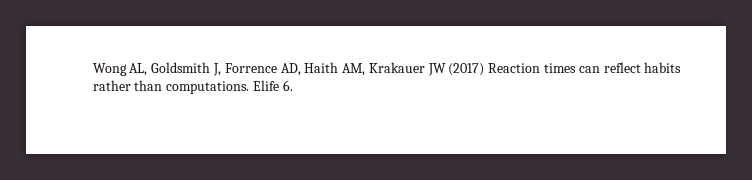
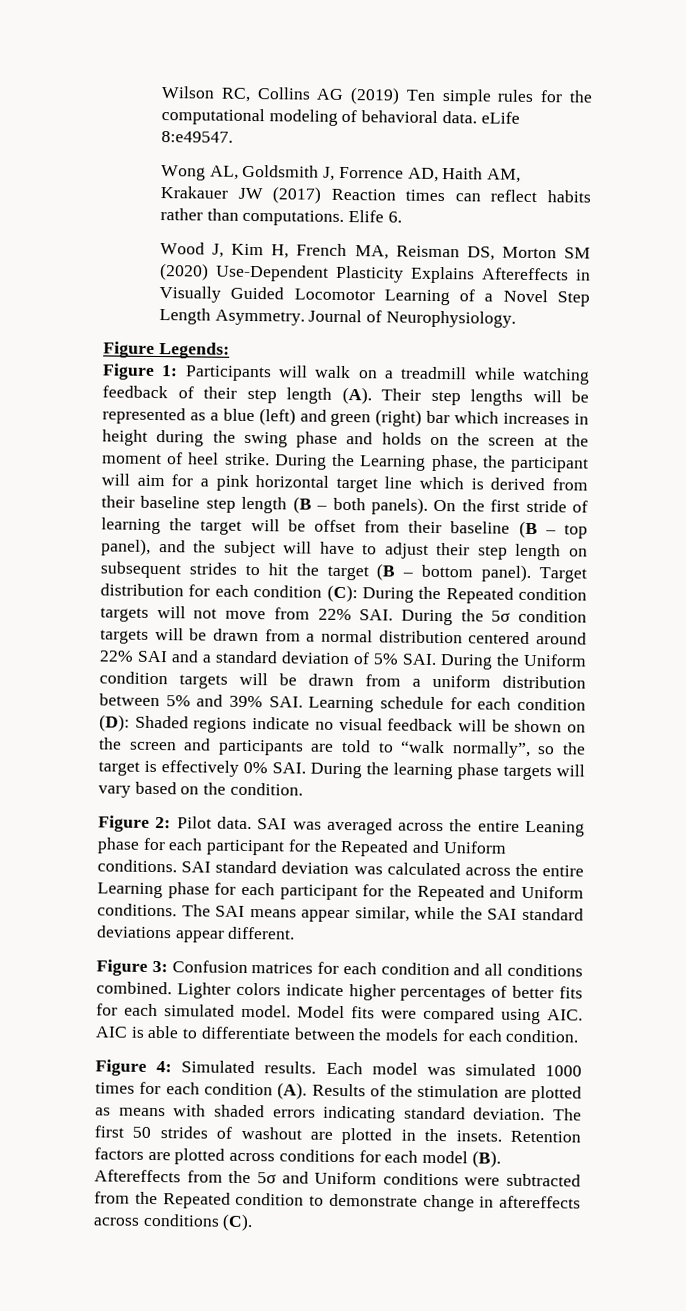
+ Wilson RC, Collins AG (2019) Ten simple rules for the computational modeling of behavioral data. eLife 8:e49547.
+ Wood J, Kim H, French MA, Reisman DS, Morton SM (2020) Use-Dependent Plasticity Explains Aftereffects in Visually Guided Locomotor Learning of a Novel Step Length Asymmetry. Journal of Neurophysiology.
+ Figure Legends:
+ Figure 1: Participants will walk on a treadmill while watching feedback of their step length (A). Their step lengths will be represented as a blue (left) and green (right) bar which increases in height during the swing phase and holds on the screen at the moment of heel strike. During the Learning phase, the participant will aim for a pink horizontal target line which is derived from their baseline step length (B – both panels). On the first stride of learning the target will be offset from their baseline (B – top panel), and the subject will have to adjust their step length on subsequent strides to hit the target (B – bottom panel). Target distribution for each condition (C): During the Repeated condition targets will not move from 22% SAI. During the 5σ condition targets will be drawn from a normal distribution centered around 22% SAI and a standard deviation of 5% SAI. During the Uniform condition targets will be drawn from a uniform distribution between 5% and 39% SAI. Learning schedule for each condition (D): Shaded regions indicate no visual feedback will be shown on the screen and participants are told to “walk normally”, so the target is effectively 0% SAI. During the learning phase targets will vary based on the condition.
+ Figure 2: Pilot data. SAI was averaged across the entire Leaning phase for each participant for the Repeated and Uniform conditions. SAI standard deviation was calculated across the entire Learning phase for each participant for the Repeated and Uniform conditions. The SAI means appear similar, while the SAI standard deviations appear different.
+ Figure 3: Confusion matrices for each condition and all conditions combined. Lighter colors indicate higher percentages of better fits for each simulated model. Model fits were compared using AIC. AIC is able to differentiate between the models for each condition.
+ Figure 4: Simulated results. Each model was simulated 1000 times for each condition (A). Results of the stimulation are plotted as means with shaded errors indicating standard deviation. The first 50 strides of washout are plotted in the insets. Retention factors are plotted across conditions for each model (B). Aftereffects from the 5σ and Uniform conditions were subtracted from the Repeated condition to demonstrate change in aftereffects across conditions (C).

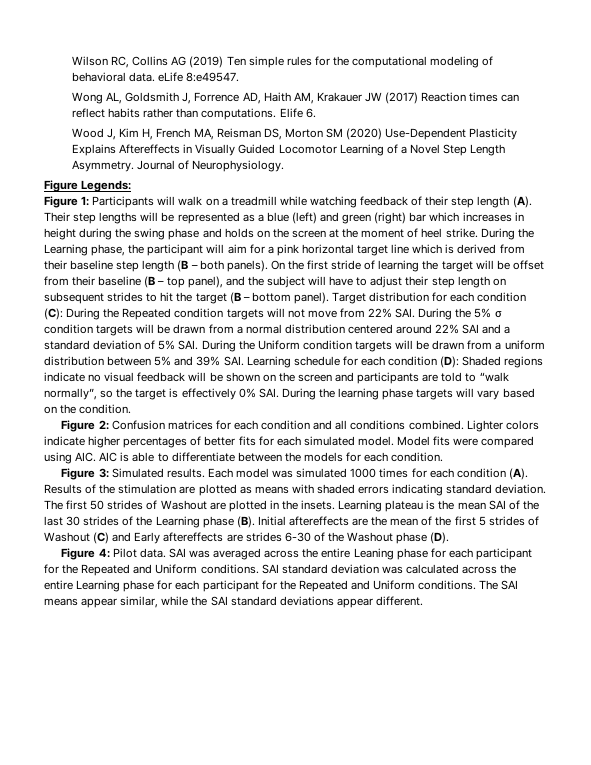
- During the Repeated condition targets will not move from 22% SAI. During the 5σ condition targets will be drawn from a normal distribution centered around 22% SAI and a standard deviation of 5% SAI. During the Uniform condition targets will be drawn from a uniform distribution between 5% and 39% SAI. Learning schedule for each condition (D):
+ During the Repeated condition targets will not move from 22% SAI. During the 5% σ condition targets will be drawn from a normal distribution centered around 22% SAI and a standard deviation of 5% SAI. During the Uniform condition targets will be drawn from a uniform distribution between 5% and 39% SAI. Learning schedule for each condition (D):
- Figure 2: Pilot data.
+ Figure 2: Confusion matrices for each condition and all conditions combined. Lighter colors indicate higher percentages of better fits for each simulated model. Model fits were compared using AIC. AIC is able to differentiate between the models for each condition.
+ Figure 3: Simulated results. Each model was simulated 1000 times for each condition (A). Results of the stimulation are plotted as means with shaded errors indicating standard deviation. The first 50 strides of Washout are plotted in the insets. Learning plateau is the mean SAI of the last 30 strides of the Learning phase (B). Initial aftereffects are the mean of the first 5 strides of Washout (C) and Early aftereffects are strides 6-30 of the Washout phase (D).
+ Figure 4: Pilot data.
- Figure 3: Confusion matrices for each condition and all conditions combined. Lighter colors indicate higher percentages of better fits for each simulated model. Model fits were compared using AIC. AIC is able to differentiate between the models for each condition.
- Figure 4: Simulated results. Each model was simulated 1000 times for each condition (A). Results of the stimulation are plotted as means with shaded errors indicating standard deviation. The first 50 strides of washout are plotted in the insets. Retention factors are plotted across conditions for each model (B). Aftereffects from the 5σ and Uniform conditions were subtracted from the Repeated condition to demonstrate change in aftereffects across conditions (C).

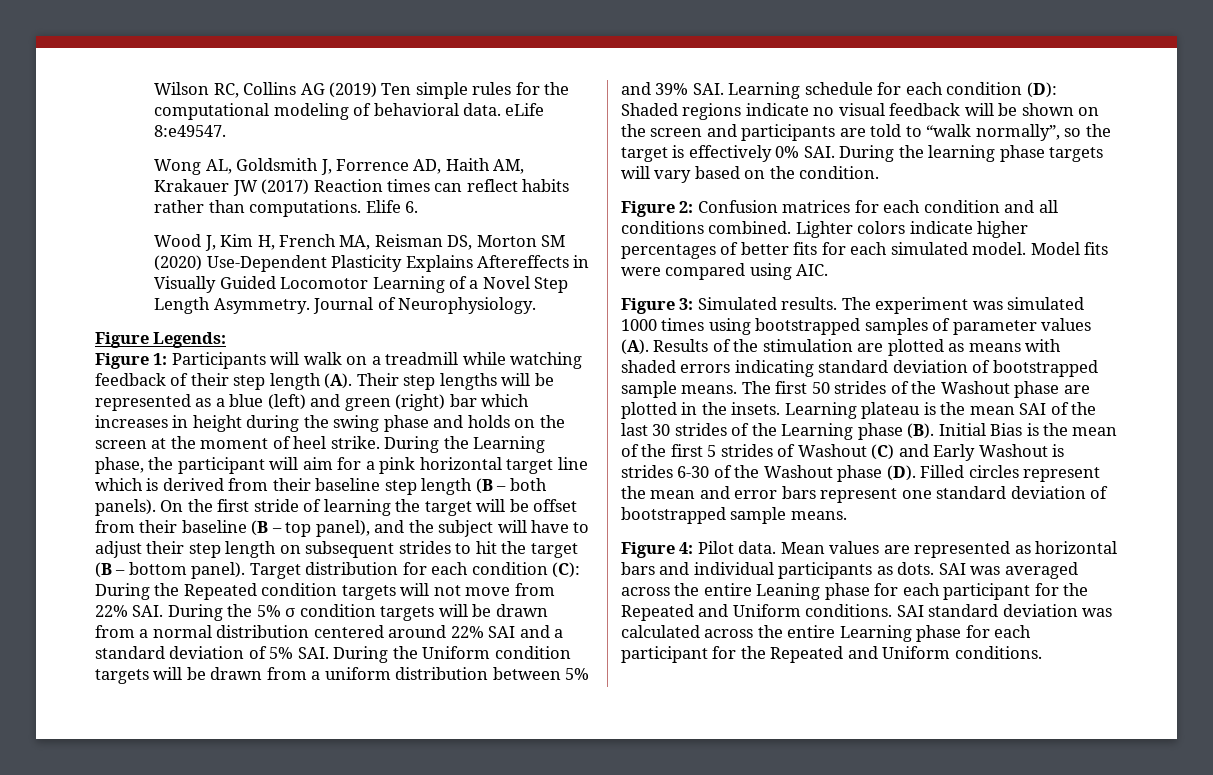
- Model fits were compared using AIC. AIC is able to differentiate between the models for each condition.
+ Model fits were compared using AIC.
- Each model was simulated 1000 times for each condition (A). Results of the stimulation are plotted as means with shaded errors indicating standard deviation.
+ The experiment was simulated 1000 times using bootstrapped samples of parameter values (A). Results of the stimulation are plotted as means with shaded errors indicating standard deviation of bootstrapped sample means.
- The first 50 strides of Washout are plotted in the insets.
+ The first 50 strides of the Washout phase are plotted in the insets.
- Learning plateau is the mean SAI of the last 30 strides of the Learning phase (B). Initial aftereffects are the mean of the first 5 strides of Washout (C) and Early aftereffects are strides 6-30 of the Washout phase (D).
- Figure 4: Pilot data.
+ Learning plateau is the mean SAI of the last 30 strides of the Learning phase (B). Initial Bias is the mean of the first 5 strides of Washout (C) and Early Washout is strides 6-30 of the Washout phase (D). Filled circles represent the mean and error bars represent one standard deviation of bootstrapped sample means.
+ Figure 4: Pilot data. Mean values are represented as horizontal bars and individual participants as dots.
- The SAI means appear similar, while the SAI standard deviations appear different.

